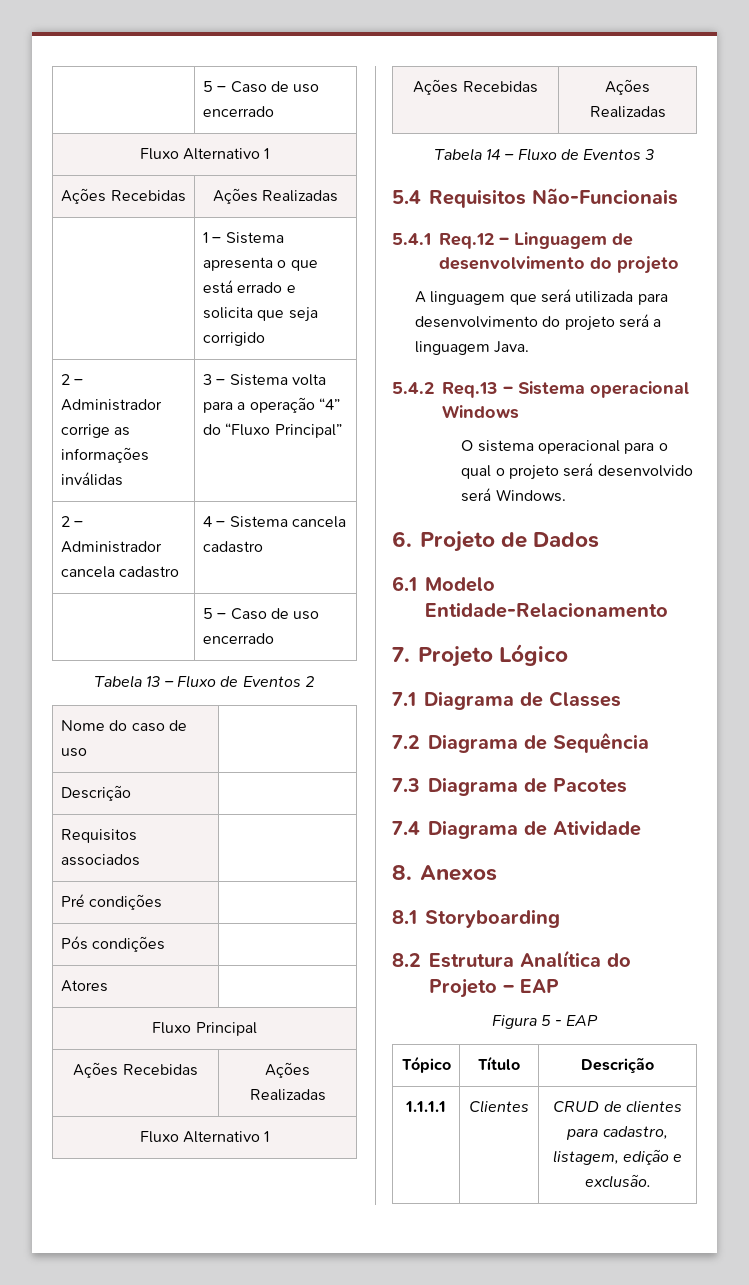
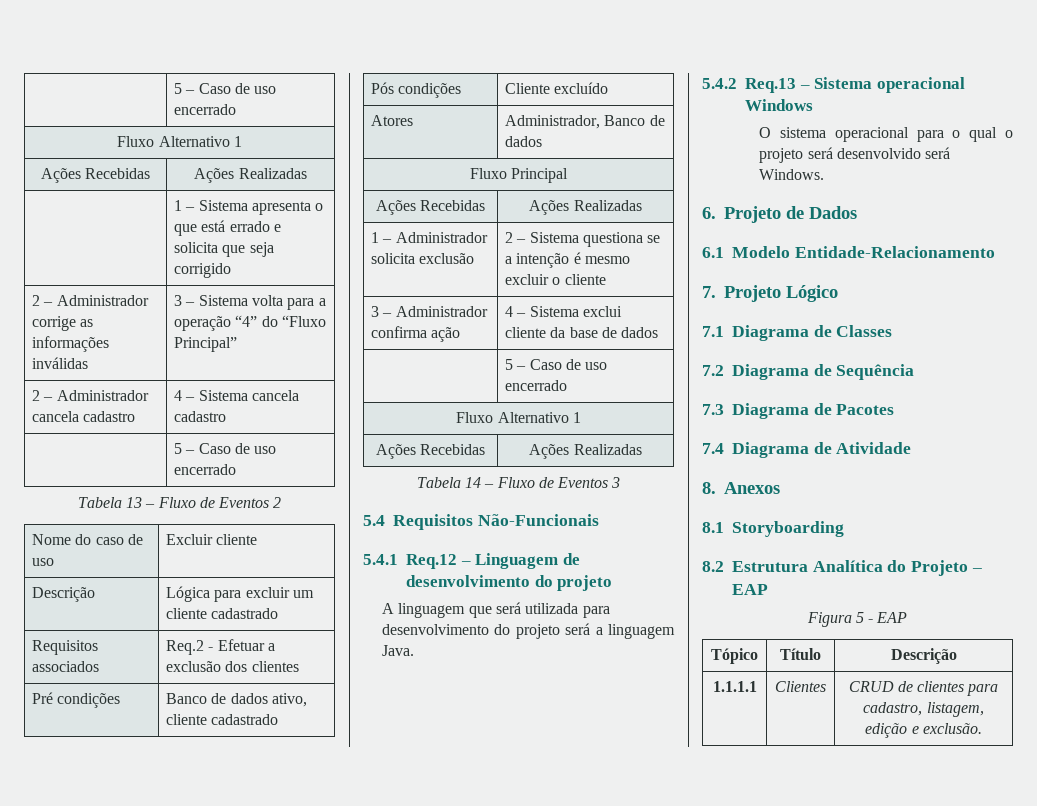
- Nome do caso de uso |
+ Nome do caso de uso | Excluir cliente
- Descrição |
- Requisitos associados |
- Pré condições |
+ Descrição | Lógica para excluir um cliente cadastrado
+ Requisitos associados | Req.2 - Efetuar a exclusão dos clientes
+ Pré condições | Banco de dados ativo, cliente cadastrado
- Pós condições |
+ Pós condições | Cliente excluído
- Atores |
+ Atores | Administrador, Banco de dados
+ 1 – Administrador solicita exclusão | 2 – Sistema questiona se a intenção é mesmo excluir o cliente
+ 3 – Administrador confirma ação | 4 – Sistema exclui cliente da base de dados
+ | 5 – Caso de uso encerrado

